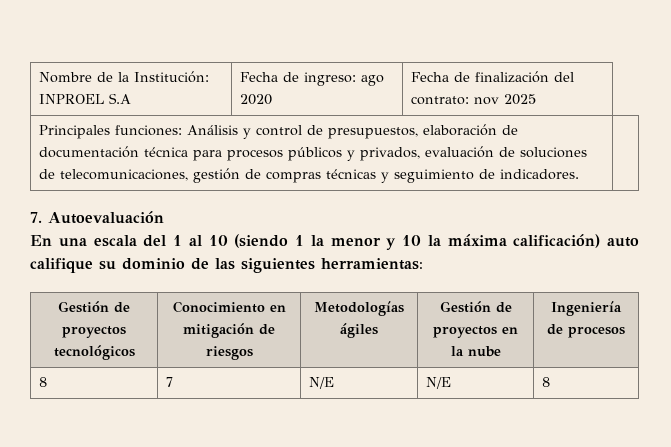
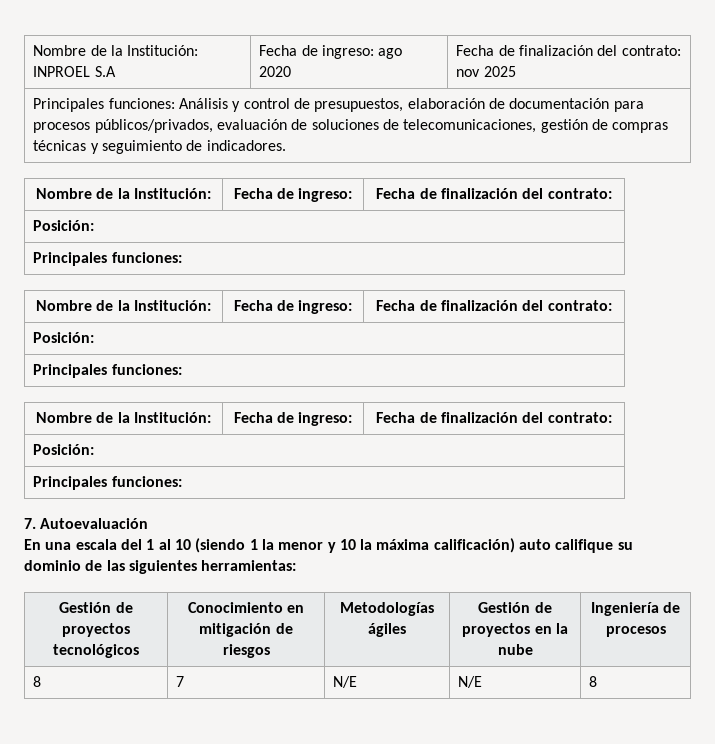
- Principales funciones: Análisis y control de presupuestos, elaboración de documentación técnica para procesos públicos y privados, evaluación de soluciones de telecomunicaciones, gestión de compras técnicas y seguimiento de indicadores. |
+ Principales funciones: Análisis y control de presupuestos, elaboración de documentación para procesos públicos/privados, evaluación de soluciones de telecomunicaciones, gestión de compras técnicas y seguimiento de indicadores.
+ Nombre de la Institución: | Fecha de ingreso: | Fecha de finalización del contrato:
+ Posición:
+ Principales funciones:
+ Nombre de la Institución: | Fecha de ingreso: | Fecha de finalización del contrato:
+ Posición:
+ Principales funciones:
+ Nombre de la Institución: | Fecha de ingreso: | Fecha de finalización del contrato:
+ Posición:
+ Principales funciones:

